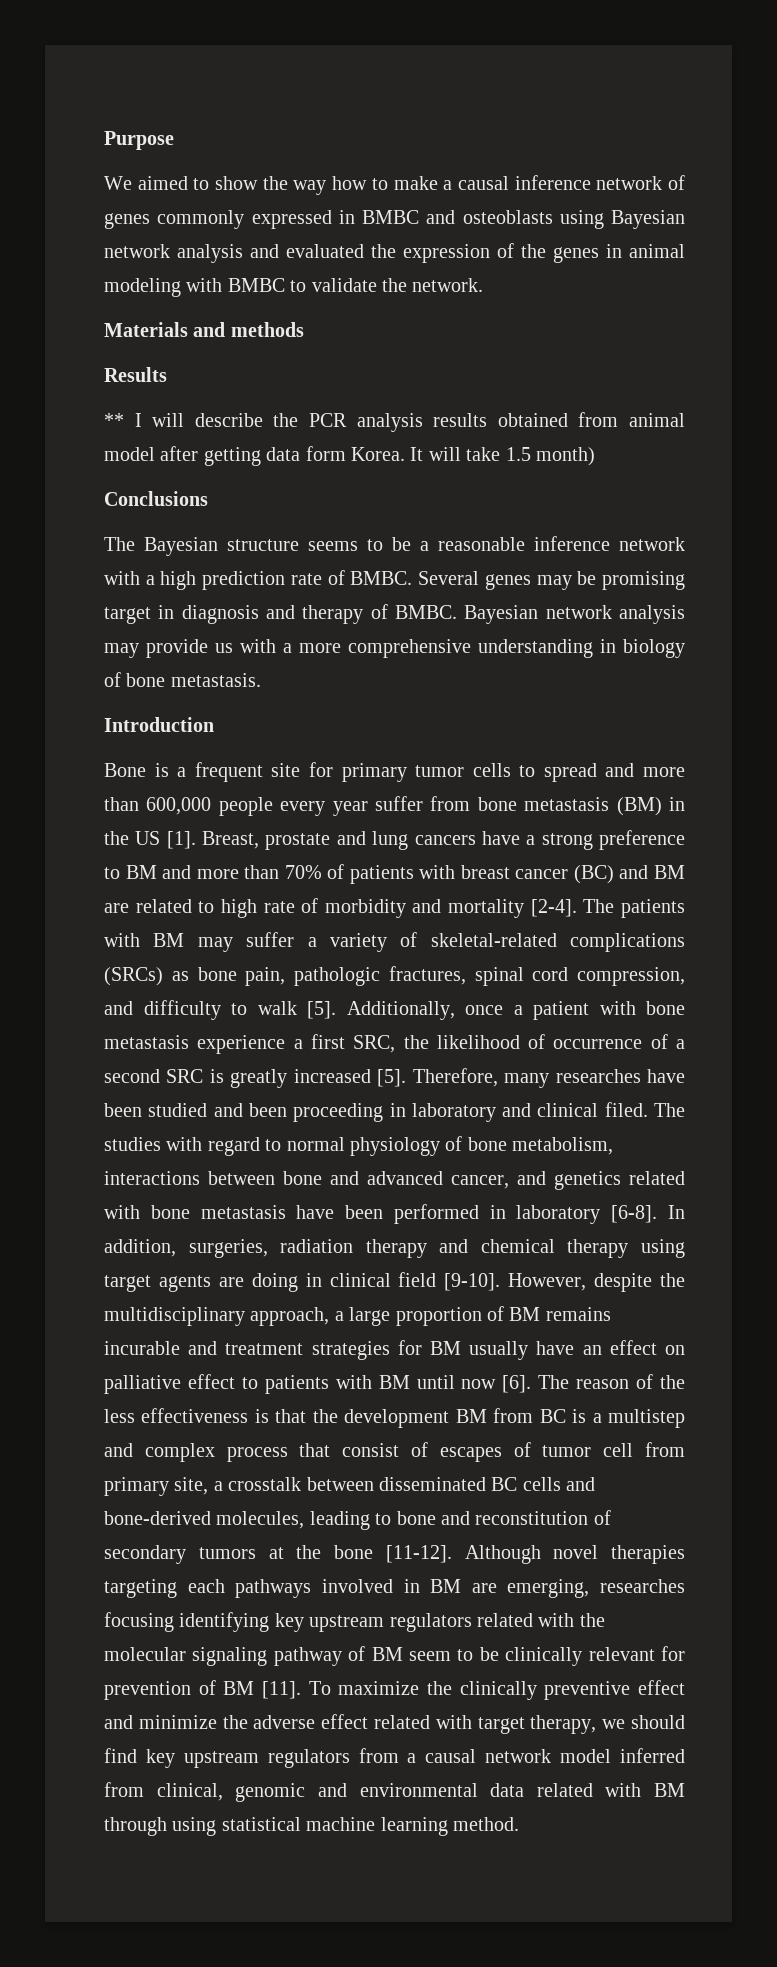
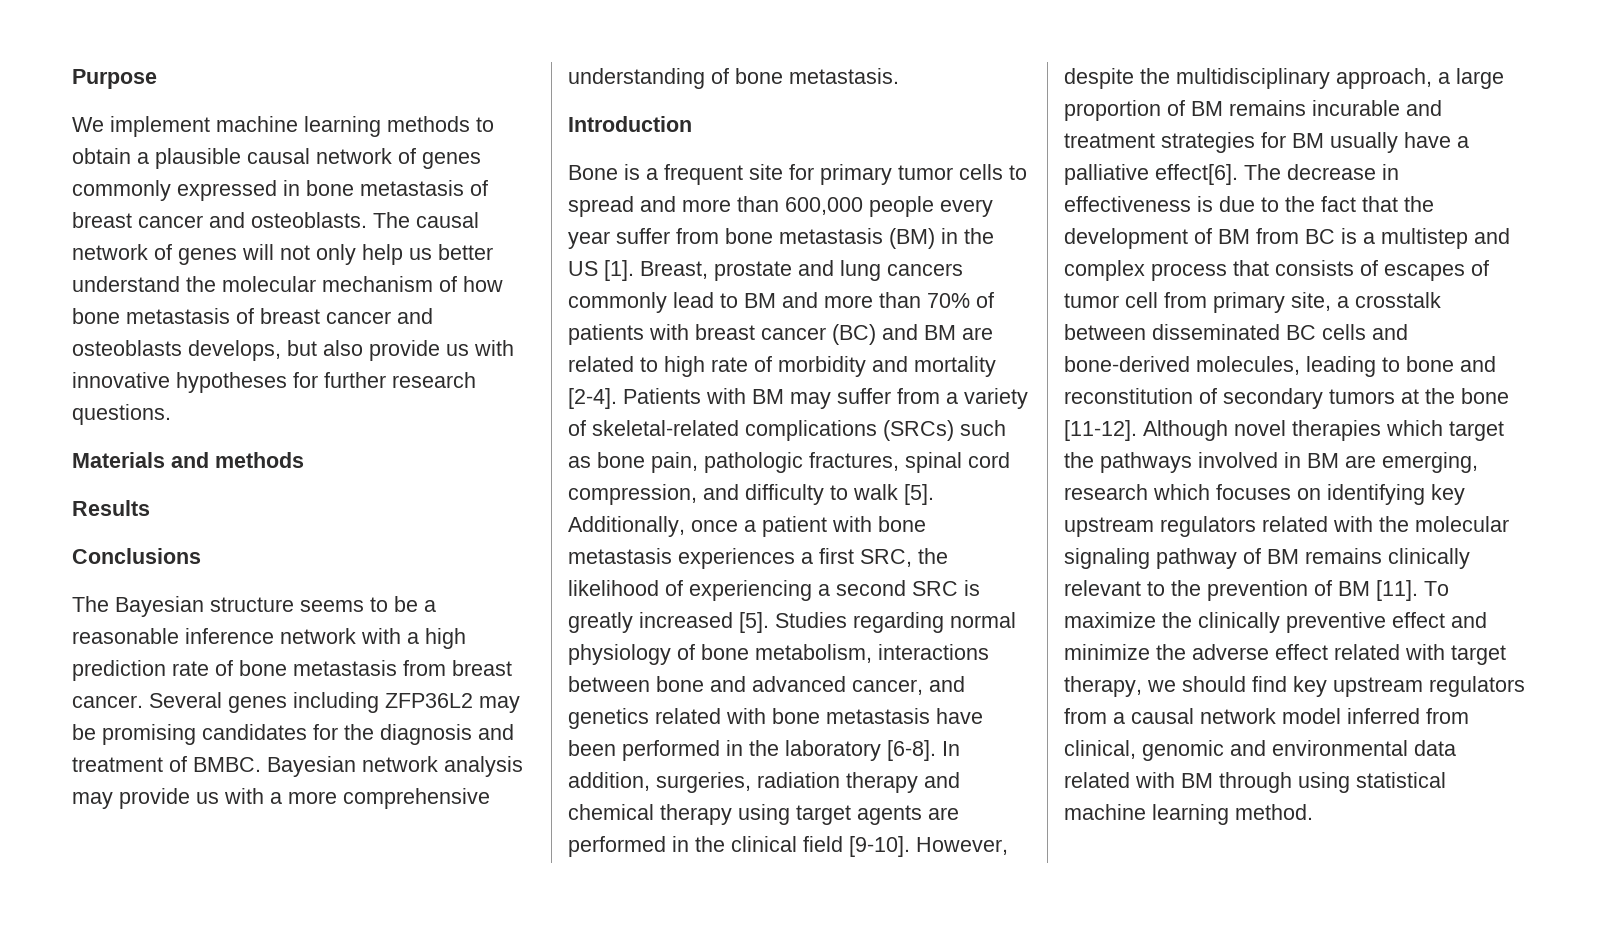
- We aimed to show the way how to make a causal inference network of genes commonly expressed in BMBC and osteoblasts using Bayesian network analysis and evaluated the expression of the genes in animal modeling with BMBC to validate the network.
+ We implement machine learning methods to obtain a plausible causal network of genes commonly expressed in bone metastasis of breast cancer and osteoblasts. The causal network of genes will not only help us better understand the molecular mechanism of how bone metastasis of breast cancer and osteoblasts develops, but also provide us with innovative hypotheses for further research questions.
  Materials and methods
  Results
- ** I will describe the PCR analysis results obtained from animal model after getting data form Korea. It will take 1.5 month)
- The Bayesian structure seems to be a reasonable inference network with a high prediction rate of BMBC. Several genes may be promising target in diagnosis and therapy of BMBC.
+ The Bayesian structure seems to be a reasonable inference network with a high prediction rate of bone metastasis from breast cancer. Several genes including ZFP36L2 may be promising candidates for the diagnosis and treatment of BMBC.
- Bayesian network analysis may provide us with a more comprehensive understanding in biology of bone metastasis.
+ Bayesian network analysis may provide us with a more comprehensive understanding of bone metastasis.
- Breast, prostate and lung cancers have a strong preference to BM and more than 70% of patients with breast cancer (BC) and BM are related to high rate of morbidity and mortality [2-4].
+ Breast, prostate and lung cancers commonly lead to BM and more than 70% of patients with breast cancer (BC) and BM are related to high rate of morbidity and mortality [2-4].
- The patients with BM may suffer a variety of skeletal-related complications (SRCs) as bone pain, pathologic fractures, spinal cord compression, and difficulty to walk [5].
+ Patients with BM may suffer from a variety of skeletal-related complications (SRCs) such as bone pain, pathologic fractures, spinal cord compression, and difficulty to walk [5].
- Additionally, once a patient with bone metastasis experience a first SRC, the likelihood of occurrence of a second SRC is greatly increased [5].
+ Additionally, once a patient with bone metastasis experiences a first SRC, the likelihood of experiencing a second SRC is greatly increased [5].
- Therefore, many researches have been studied and been proceeding in laboratory and clinical filed. The studies with regard to normal physiology of bone metabolism, interactions between bone and advanced cancer, and genetics related with bone metastasis have been performed in laboratory [6-8].
+ Studies regarding normal physiology of bone metabolism, interactions between bone and advanced cancer, and genetics related with bone metastasis have been performed in the laboratory [6-8].
- In addition, surgeries, radiation therapy and chemical therapy using target agents are doing in clinical field [9-10].
+ In addition, surgeries, radiation therapy and chemical therapy using target agents are performed in the clinical field [9-10].
- However, despite the multidisciplinary approach, a large proportion of BM remains incurable and treatment strategies for BM usually have an effect on palliative effect to patients with BM until now [6]. The reason of the less effectiveness is that the development BM from BC is a multistep and complex process that consist of escapes of tumor cell from primary site, a crosstalk between disseminated BC cells and bone-derived molecules, leading to bone and reconstitution of secondary tumors at the bone [11-12].
+ However, despite the multidisciplinary approach, a large proportion of BM remains incurable and treatment strategies for BM usually have a palliative effect[6]. The decrease in effectiveness is due to the fact that the development of BM from BC is a multistep and complex process that consists of escapes of tumor cell from primary site, a crosstalk between disseminated BC cells and bone-derived molecules, leading to bone and reconstitution of secondary tumors at the bone [11-12].
- Although novel therapies targeting each pathways involved in BM are emerging, researches focusing identifying key upstream regulators related with the molecular signaling pathway of BM seem to be clinically relevant for prevention of BM [11].
+ Although novel therapies which target the pathways involved in BM are emerging, research which focuses on identifying key upstream regulators related with the molecular signaling pathway of BM remains clinically relevant to the prevention of BM [11].

